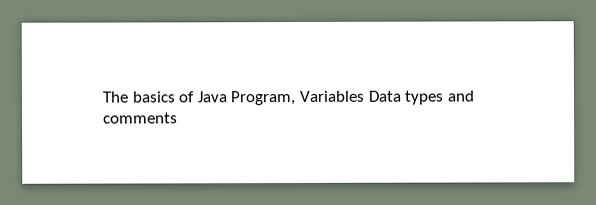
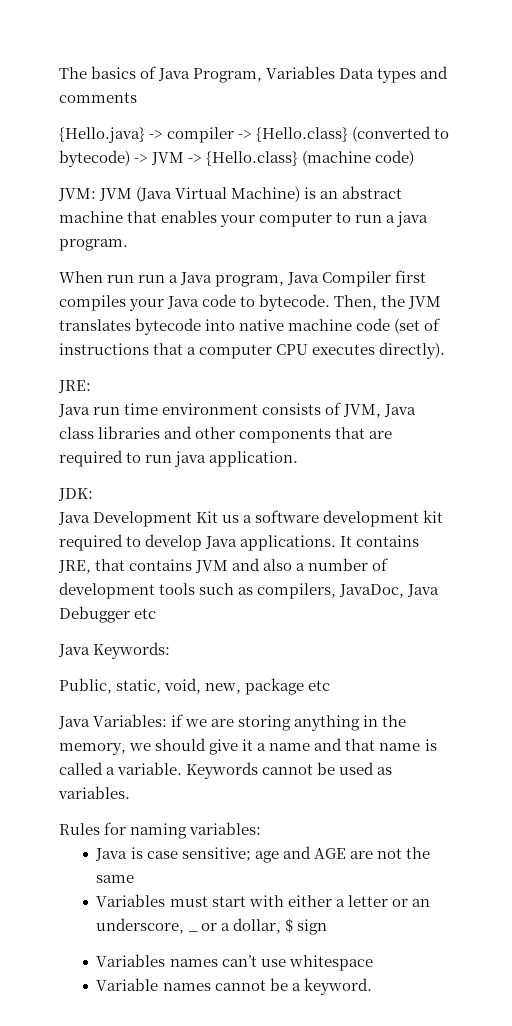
+ {Hello.java} -> compiler -> {Hello.class} (converted to bytecode) -> JVM -> {Hello.class} (machine code)
+ JVM: JVM (Java Virtual Machine) is an abstract machine that enables your computer to run a java program.
+ When run run a Java program, Java Compiler first compiles your Java code to bytecode. Then, the JVM translates bytecode into native machine code (set of instructions that a computer CPU executes directly).
+ JRE:
+ Java run time environment consists of JVM, Java class libraries and other components that are required to run java application.
+ JDK:
+ Java Development Kit us a software development kit required to develop Java applications. It contains JRE, that contains JVM and also a number of development tools such as compilers, JavaDoc, Java Debugger etc
+ Java Keywords:
+ Public, static, void, new, package etc
+ Java Variables: if we are storing anything in the memory, we should give it a name and that name is called a variable. Keywords cannot be used as variables.
+ Rules for naming variables:
+ Java is case sensitive; age and AGE are not the same
+ Variables must start with either a letter or an underscore, _ or a dollar, $ sign
+ Variables names can’t use whitespace
+ Variable names cannot be a keyword.

